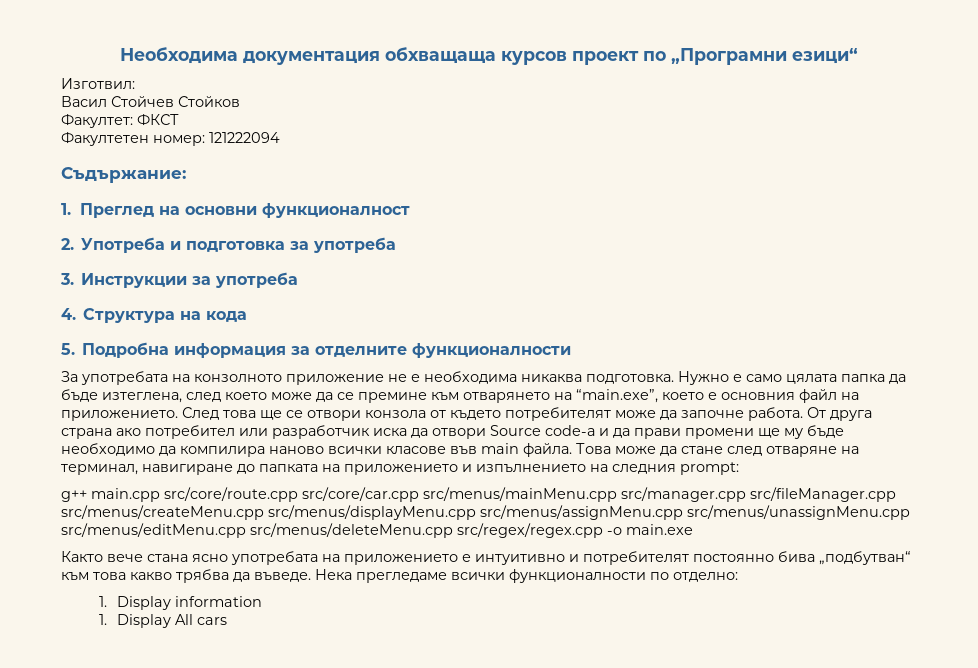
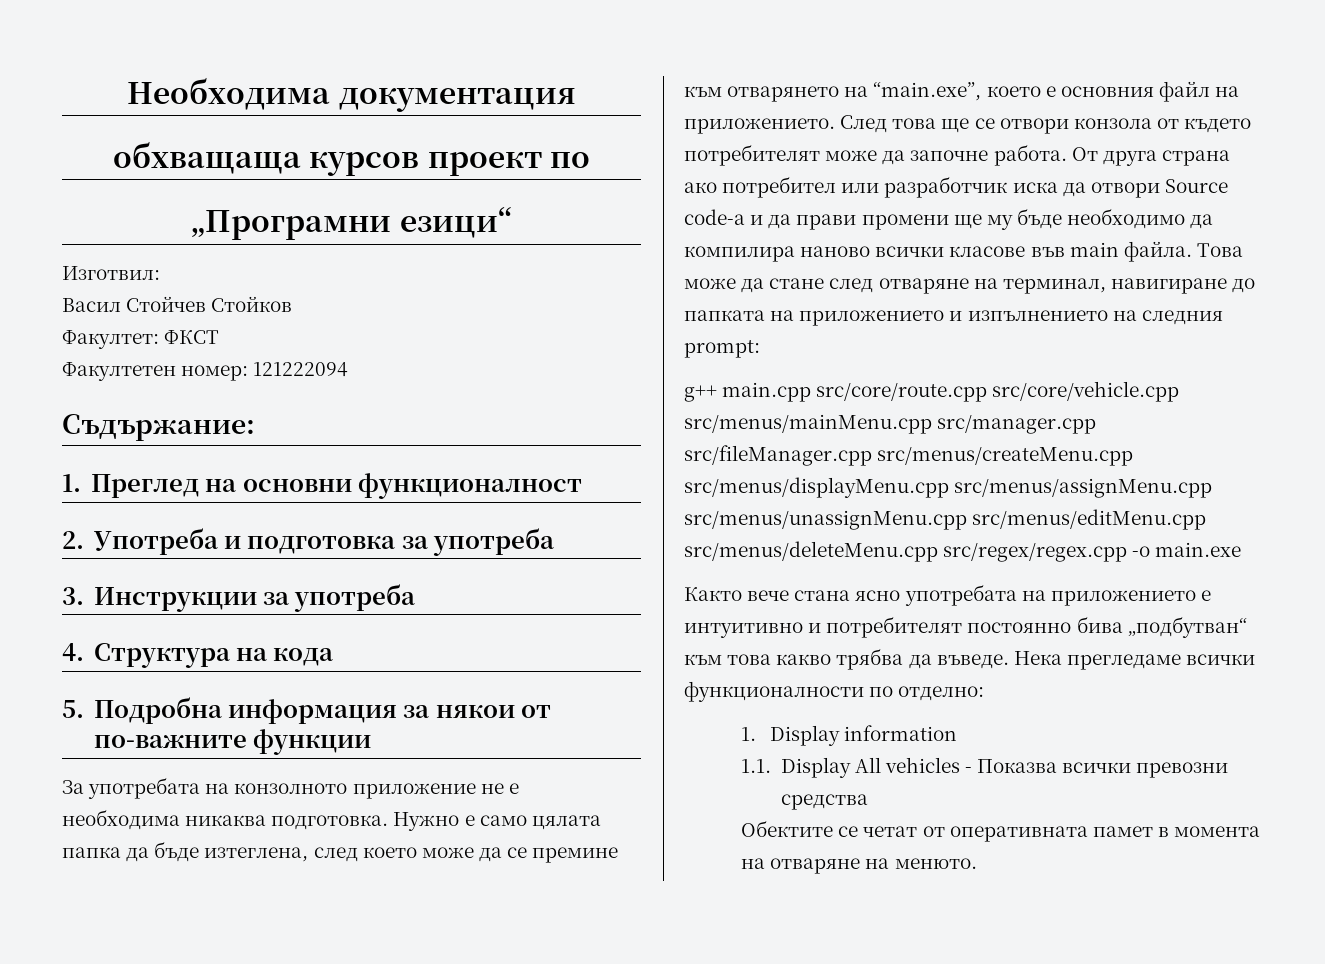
- Необходима документация обхващаща курсов проект по „Програмни езици“
+ Необходима документация
+ обхващаща курсов проект по
+ „Програмни езици“
- 5. Подробна информация за отделните функционалности
+ 5. Подробна информация за някои от по-важните функции
- g++ main.cpp src/core/route.cpp src/core/car.cpp src/menus/mainMenu.cpp src/manager.cpp src/fileManager.cpp src/menus/createMenu.cpp src/menus/displayMenu.cpp src/menus/assignMenu.cpp src/menus/unassignMenu.cpp src/menus/editMenu.cpp src/menus/deleteMenu.cpp src/regex/regex.cpp -o main.exe
+ g++ main.cpp src/core/route.cpp src/core/vehicle.cpp src/menus/mainMenu.cpp src/manager.cpp src/fileManager.cpp src/menus/createMenu.cpp src/menus/displayMenu.cpp src/menus/assignMenu.cpp src/menus/unassignMenu.cpp src/menus/editMenu.cpp src/menus/deleteMenu.cpp src/regex/regex.cpp -o main.exe
- 1. Display All cars
+ 1.1. Display All vehicles - Показва всички превозни средства
+ Обектите се четат от оперативната памет в момента на отваряне на менюто.

